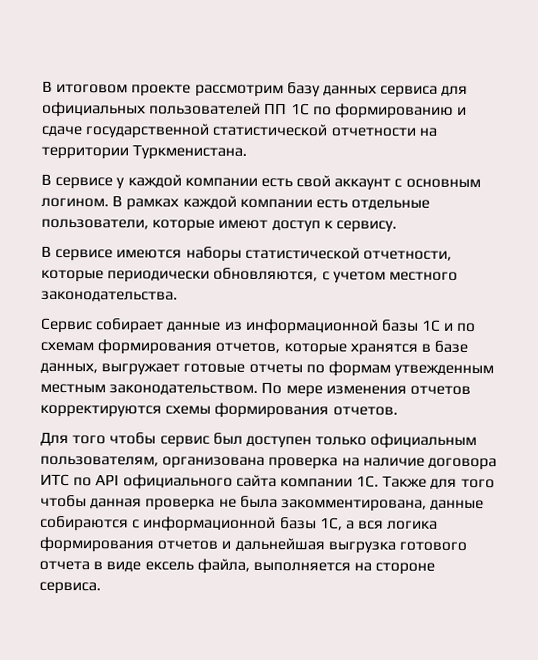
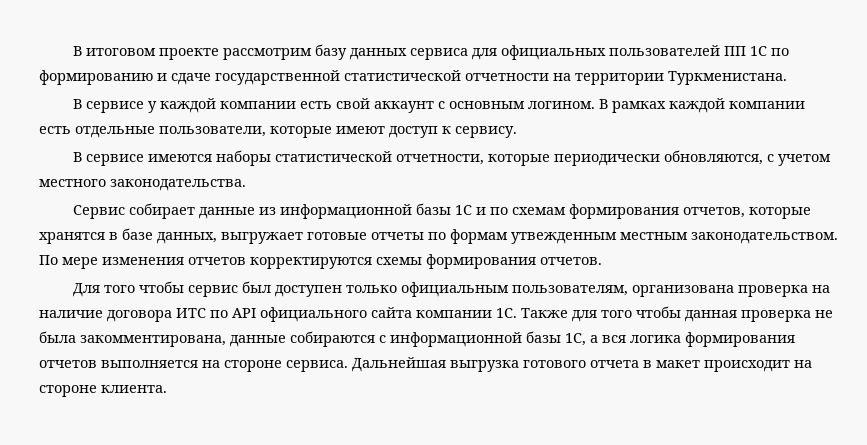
- Также для того чтобы данная проверка не была закомментирована, данные собираются с информационной базы 1С, а вся логика формирования отчетов и дальнейшая выгрузка готового отчета в виде ексель файла, выполняется на стороне сервиса.
+ Также для того чтобы данная проверка не была закомментирована, данные собираются с информационной базы 1С, а вся логика формирования отчетов выполняется на стороне сервиса. Дальнейшая выгрузка готового отчета в макет происходит на стороне клиента.

